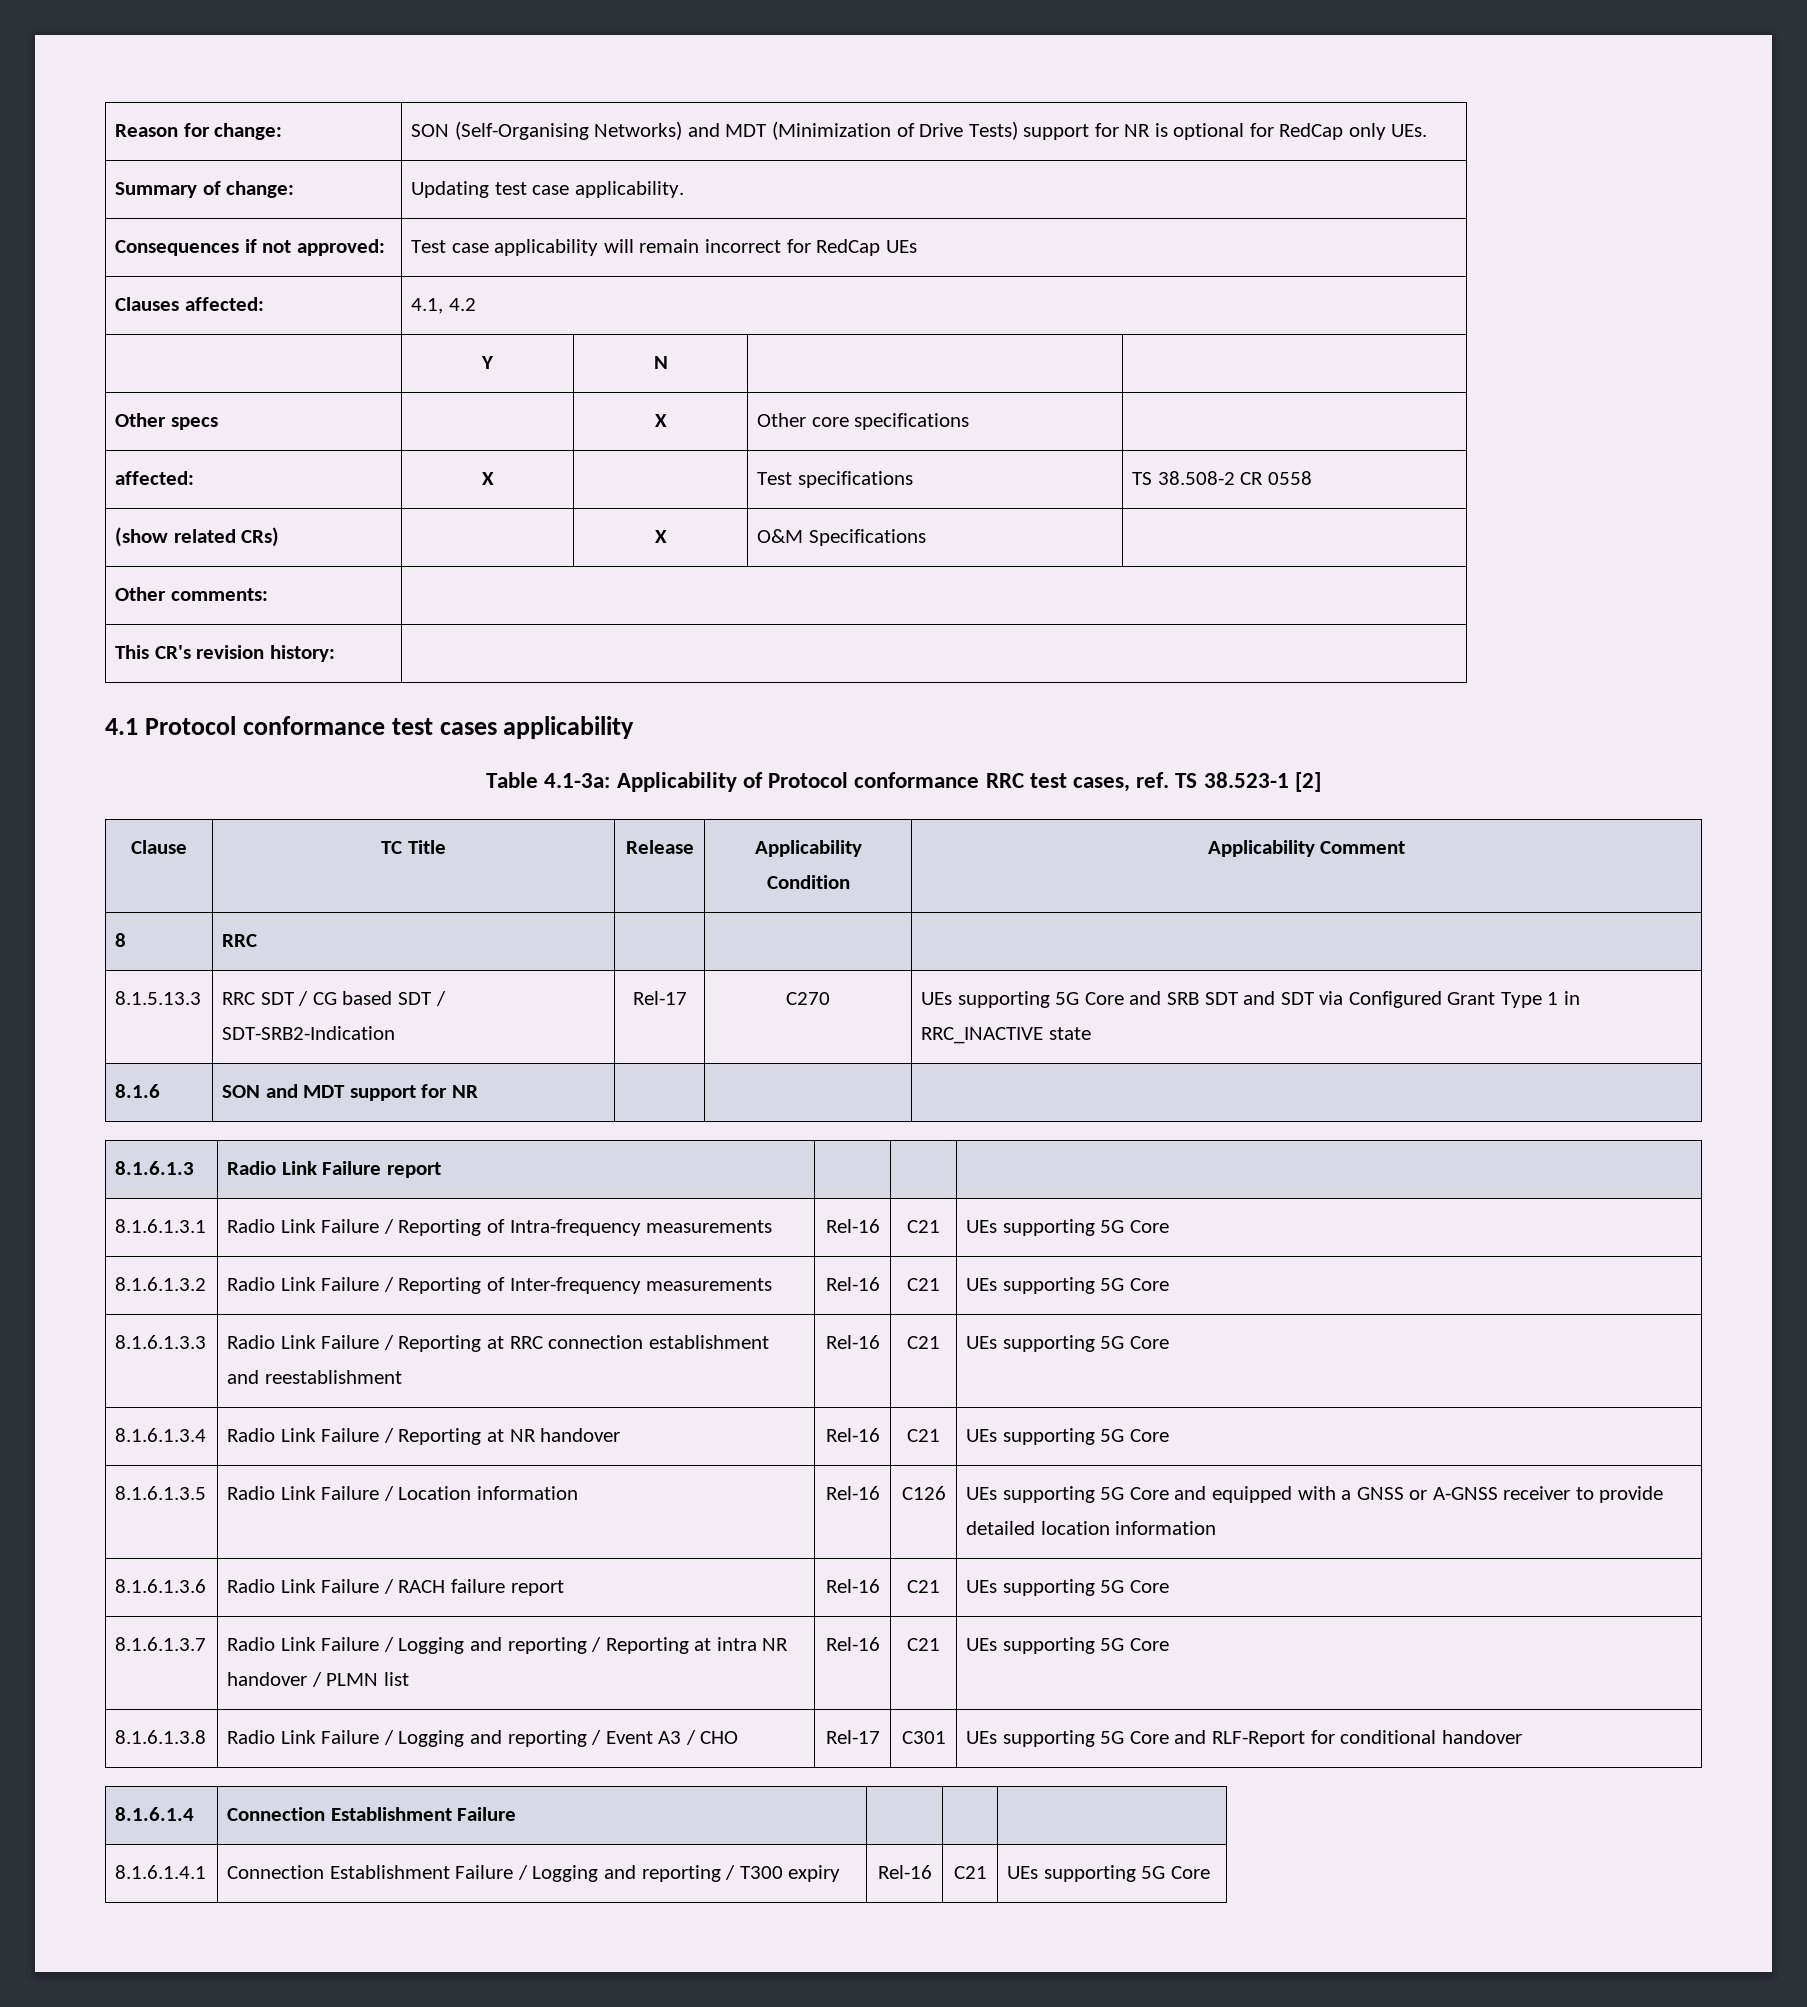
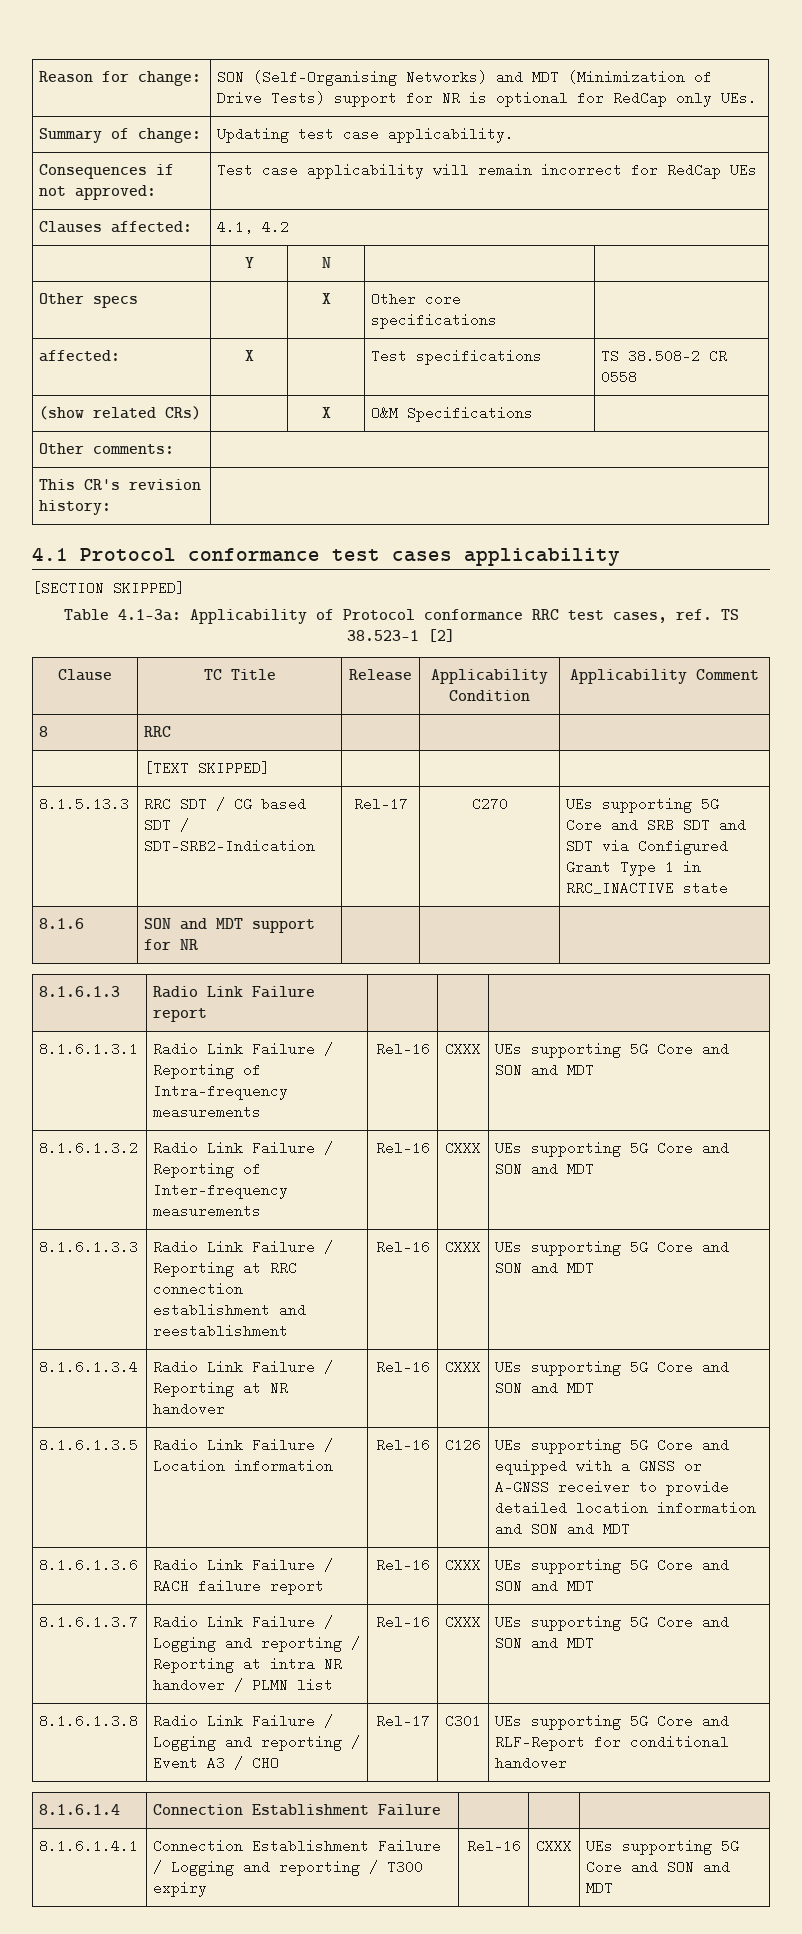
+ [SECTION SKIPPED]
+ | [TEXT SKIPPED] | | |
- 8.1.6.1.3.1 | Radio Link Failure / Reporting of Intra-frequency measurements | Rel-16 | C21 | UEs supporting 5G Core
+ 8.1.6.1.3.1 | Radio Link Failure / Reporting of Intra-frequency measurements | Rel-16 | CXXX | UEs supporting 5G Core and SON and MDT
- 8.1.6.1.3.2 | Radio Link Failure / Reporting of Inter-frequency measurements | Rel-16 | C21 | UEs supporting 5G Core
+ 8.1.6.1.3.2 | Radio Link Failure / Reporting of Inter-frequency measurements | Rel-16 | CXXX | UEs supporting 5G Core and SON and MDT
- 8.1.6.1.3.3 | Radio Link Failure / Reporting at RRC connection establishment and reestablishment | Rel-16 | C21 | UEs supporting 5G Core
+ 8.1.6.1.3.3 | Radio Link Failure / Reporting at RRC connection establishment and reestablishment | Rel-16 | CXXX | UEs supporting 5G Core and SON and MDT
- 8.1.6.1.3.4 | Radio Link Failure / Reporting at NR handover | Rel-16 | C21 | UEs supporting 5G Core
+ 8.1.6.1.3.4 | Radio Link Failure / Reporting at NR handover | Rel-16 | CXXX | UEs supporting 5G Core and SON and MDT
- 8.1.6.1.3.5 | Radio Link Failure / Location information | Rel-16 | C126 | UEs supporting 5G Core and equipped with a GNSS or A-GNSS receiver to provide detailed location information
+ 8.1.6.1.3.5 | Radio Link Failure / Location information | Rel-16 | C126 | UEs supporting 5G Core and equipped with a GNSS or A-GNSS receiver to provide detailed location information and SON and MDT
- 8.1.6.1.3.6 | Radio Link Failure / RACH failure report | Rel-16 | C21 | UEs supporting 5G Core
+ 8.1.6.1.3.6 | Radio Link Failure / RACH failure report | Rel-16 | CXXX | UEs supporting 5G Core and SON and MDT
- 8.1.6.1.3.7 | Radio Link Failure / Logging and reporting / Reporting at intra NR handover / PLMN list | Rel-16 | C21 | UEs supporting 5G Core
+ 8.1.6.1.3.7 | Radio Link Failure / Logging and reporting / Reporting at intra NR handover / PLMN list | Rel-16 | CXXX | UEs supporting 5G Core and SON and MDT
- 8.1.6.1.4.1 | Connection Establishment Failure / Logging and reporting / T300 expiry | Rel-16 | C21 | UEs supporting 5G Core
+ 8.1.6.1.4.1 | Connection Establishment Failure / Logging and reporting / T300 expiry | Rel-16 | CXXX | UEs supporting 5G Core and SON and MDT

